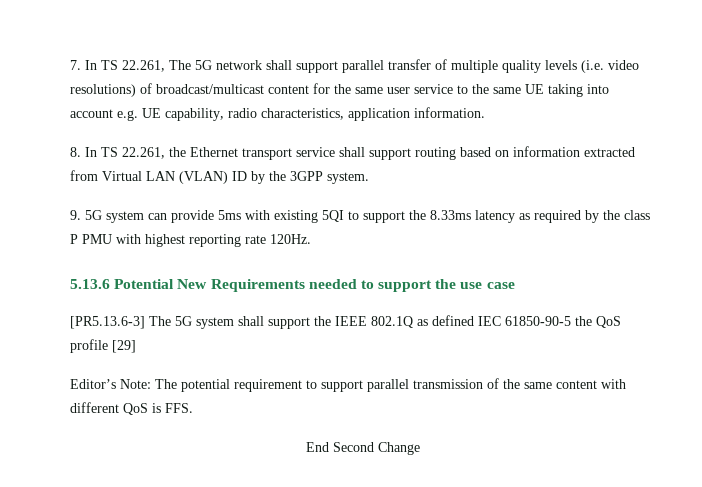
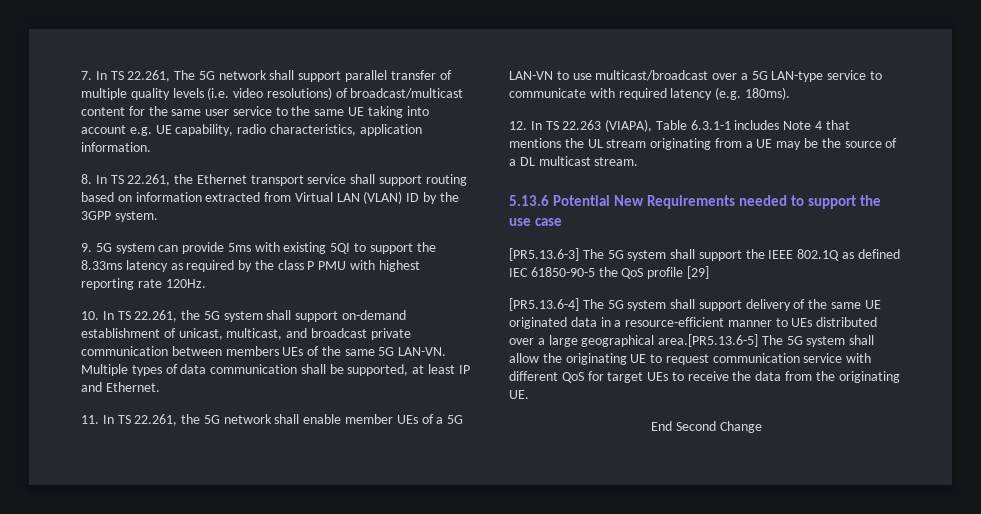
+ 10. In TS 22.261, the 5G system shall support on-demand establishment of unicast, multicast, and broadcast private communication between members UEs of the same 5G LAN-VN. Multiple types of data communication shall be supported, at least IP and Ethernet.
+ 11. In TS 22.261, the 5G network shall enable member UEs of a 5G LAN-VN to use multicast/broadcast over a 5G LAN-type service to communicate with required latency (e.g. 180ms).
+ 12. In TS 22.263 (VIAPA), Table 6.3.1-1 includes Note 4 that mentions the UL stream originating from a UE may be the source of a DL multicast stream.
- Editor’s Note: The potential requirement to support parallel transmission of the same content with different QoS is FFS.
+ [PR5.13.6-4] The 5G system shall support delivery of the same UE originated data in a resource-efficient manner to UEs distributed over a large geographical area.[PR5.13.6-5] The 5G system shall allow the originating UE to request communication service with different QoS for target UEs to receive the data from the originating UE.

